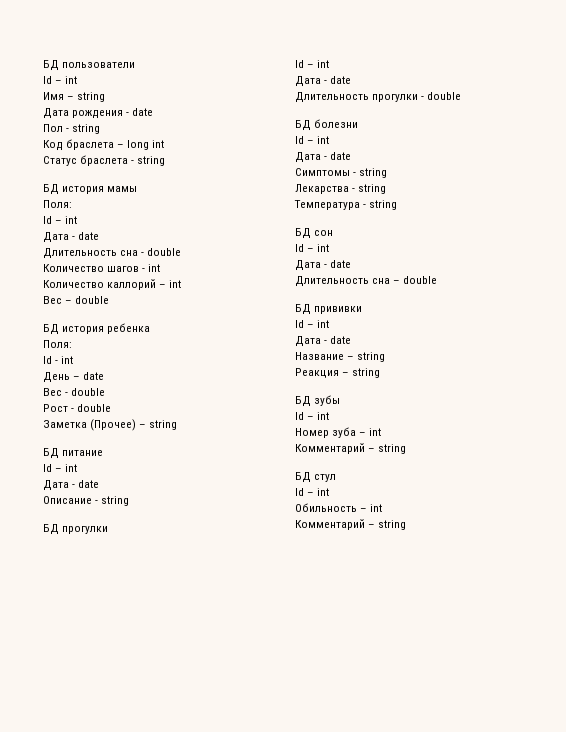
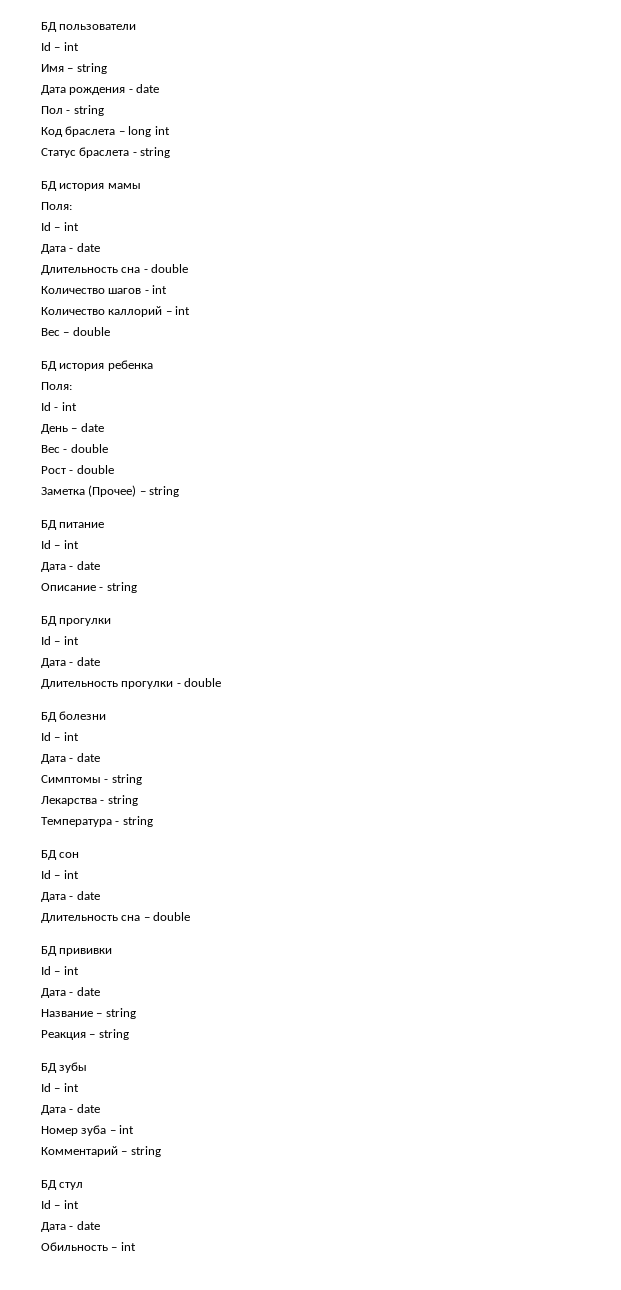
  БД зубы
  Id – int
+ Дата - date
  БД стул
  Id – int
+ Дата - date
  Обильность – int
- Комментарий – string

